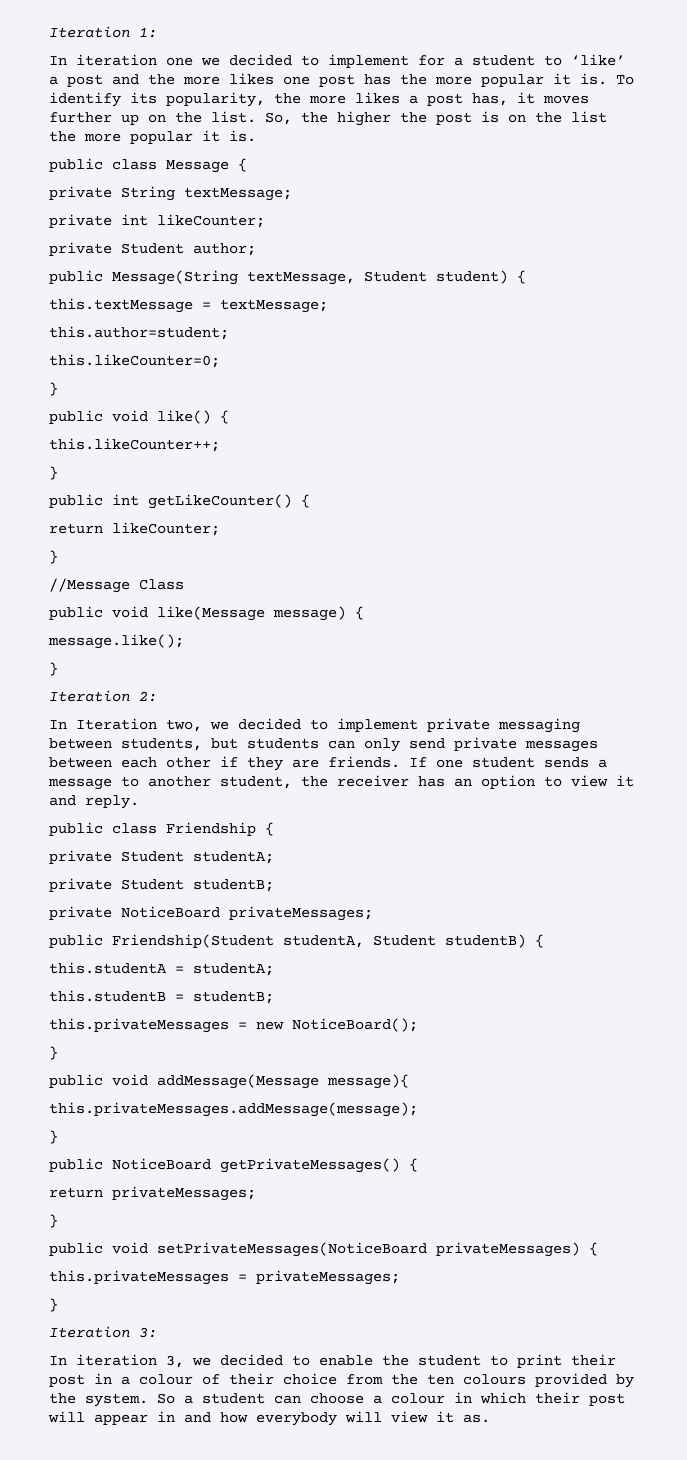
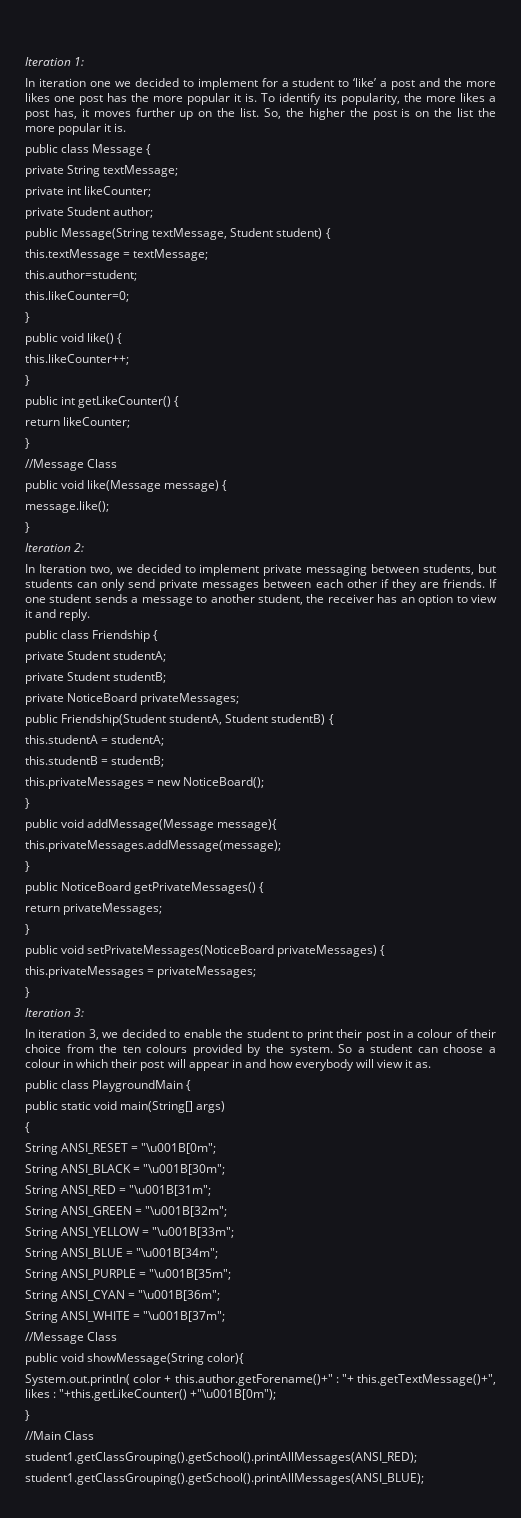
+ public class PlaygroundMain {
+ public static void main(String[] args)
+ {
+ String ANSI_RESET = "\u001B[0m";
+ String ANSI_BLACK = "\u001B[30m";
+ String ANSI_RED = "\u001B[31m";
+ String ANSI_GREEN = "\u001B[32m";
+ String ANSI_YELLOW = "\u001B[33m";
+ String ANSI_BLUE = "\u001B[34m";
+ String ANSI_PURPLE = "\u001B[35m";
+ String ANSI_CYAN = "\u001B[36m";
+ String ANSI_WHITE = "\u001B[37m";
+ //Message Class
+ public void showMessage(String color){
+ System.out.println( color + this.author.getForename()+" : "+ this.getTextMessage()+", likes : "+this.getLikeCounter() +"\u001B[0m");
+ }
+ //Main Class
+ student1.getClassGrouping().getSchool().printAllMessages(ANSI_RED);
+ student1.getClassGrouping().getSchool().printAllMessages(ANSI_BLUE);

